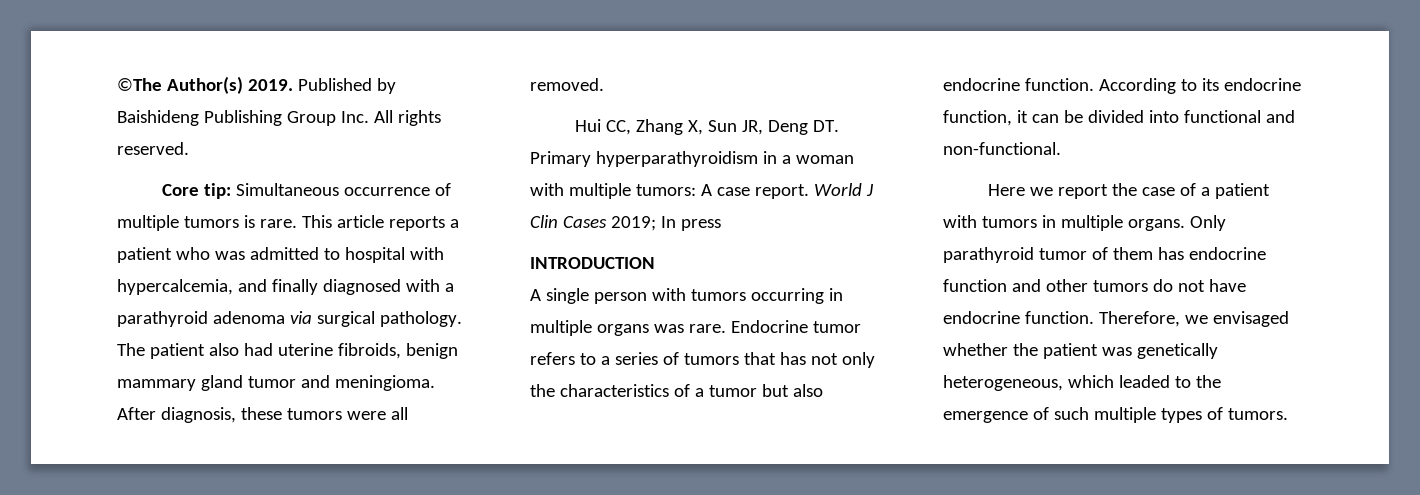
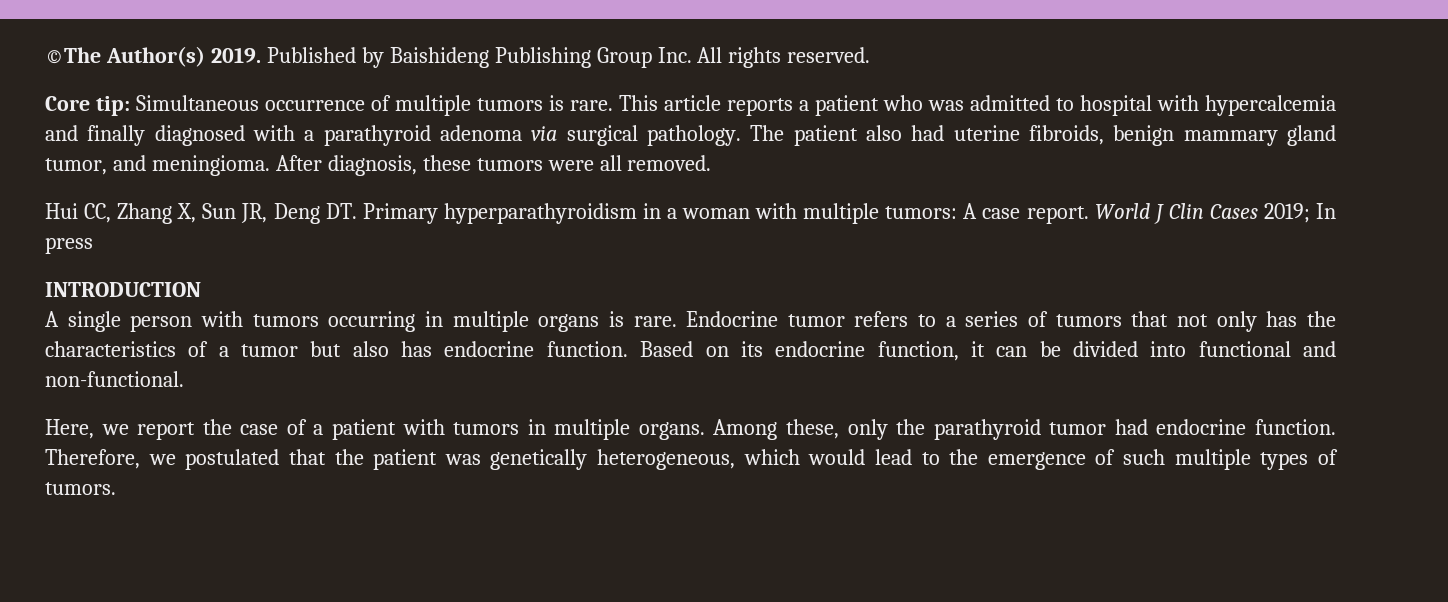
- This article reports a patient who was admitted to hospital with hypercalcemia, and finally diagnosed with a parathyroid adenoma via surgical pathology.
+ This article reports a patient who was admitted to hospital with hypercalcemia and finally diagnosed with a parathyroid adenoma via surgical pathology.
- The patient also had uterine fibroids, benign mammary gland tumor and meningioma.
+ The patient also had uterine fibroids, benign mammary gland tumor, and meningioma.
- A single person with tumors occurring in multiple organs was rare.
+ A single person with tumors occurring in multiple organs is rare.
- Endocrine tumor refers to a series of tumors that has not only the characteristics of a tumor but also endocrine function. According to its endocrine function, it can be divided into functional and non-functional.
+ Endocrine tumor refers to a series of tumors that not only has the characteristics of a tumor but also has endocrine function. Based on its endocrine function, it can be divided into functional and non-functional.
- Here we report the case of a patient with tumors in multiple organs.
+ Here, we report the case of a patient with tumors in multiple organs.
- Only parathyroid tumor of them has endocrine function and other tumors do not have endocrine function.
+ Among these, only the parathyroid tumor had endocrine function.
- Therefore, we envisaged whether the patient was genetically heterogeneous, which leaded to the emergence of such multiple types of tumors.
+ Therefore, we postulated that the patient was genetically heterogeneous, which would lead to the emergence of such multiple types of tumors.

